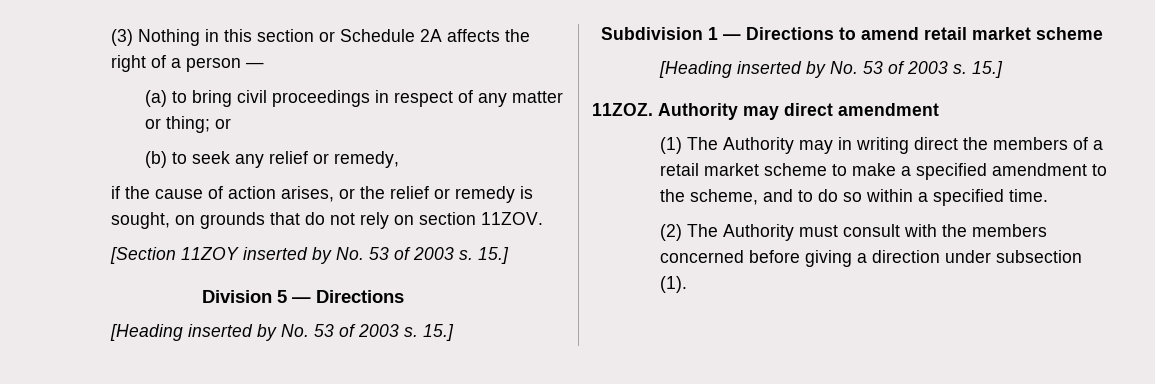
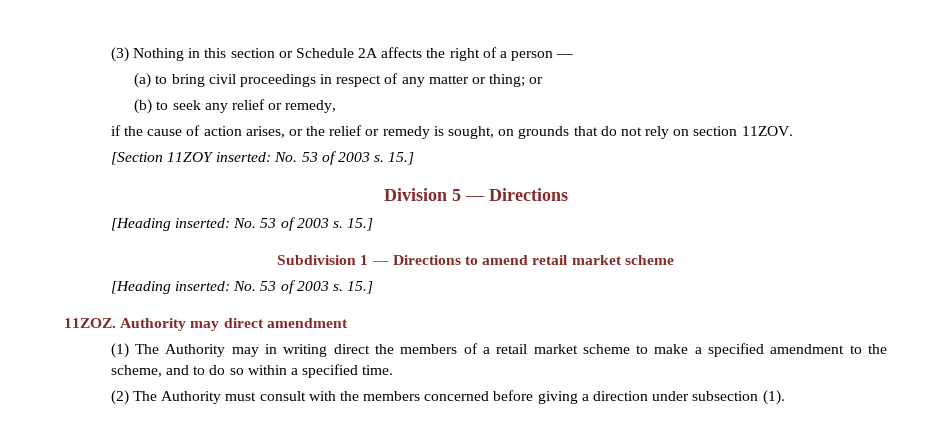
- [Section 11ZOY inserted by No. 53 of 2003 s.
+ [Section 11ZOY inserted: No. 53 of 2003 s.
  Division 5 — Directions
- [Heading inserted by No. 53 of 2003 s.
+ [Heading inserted: No. 53 of 2003 s.
  Subdivision 1 — Directions to amend retail market scheme
- [Heading inserted by No. 53 of 2003 s.
+ [Heading inserted: No. 53 of 2003 s.

